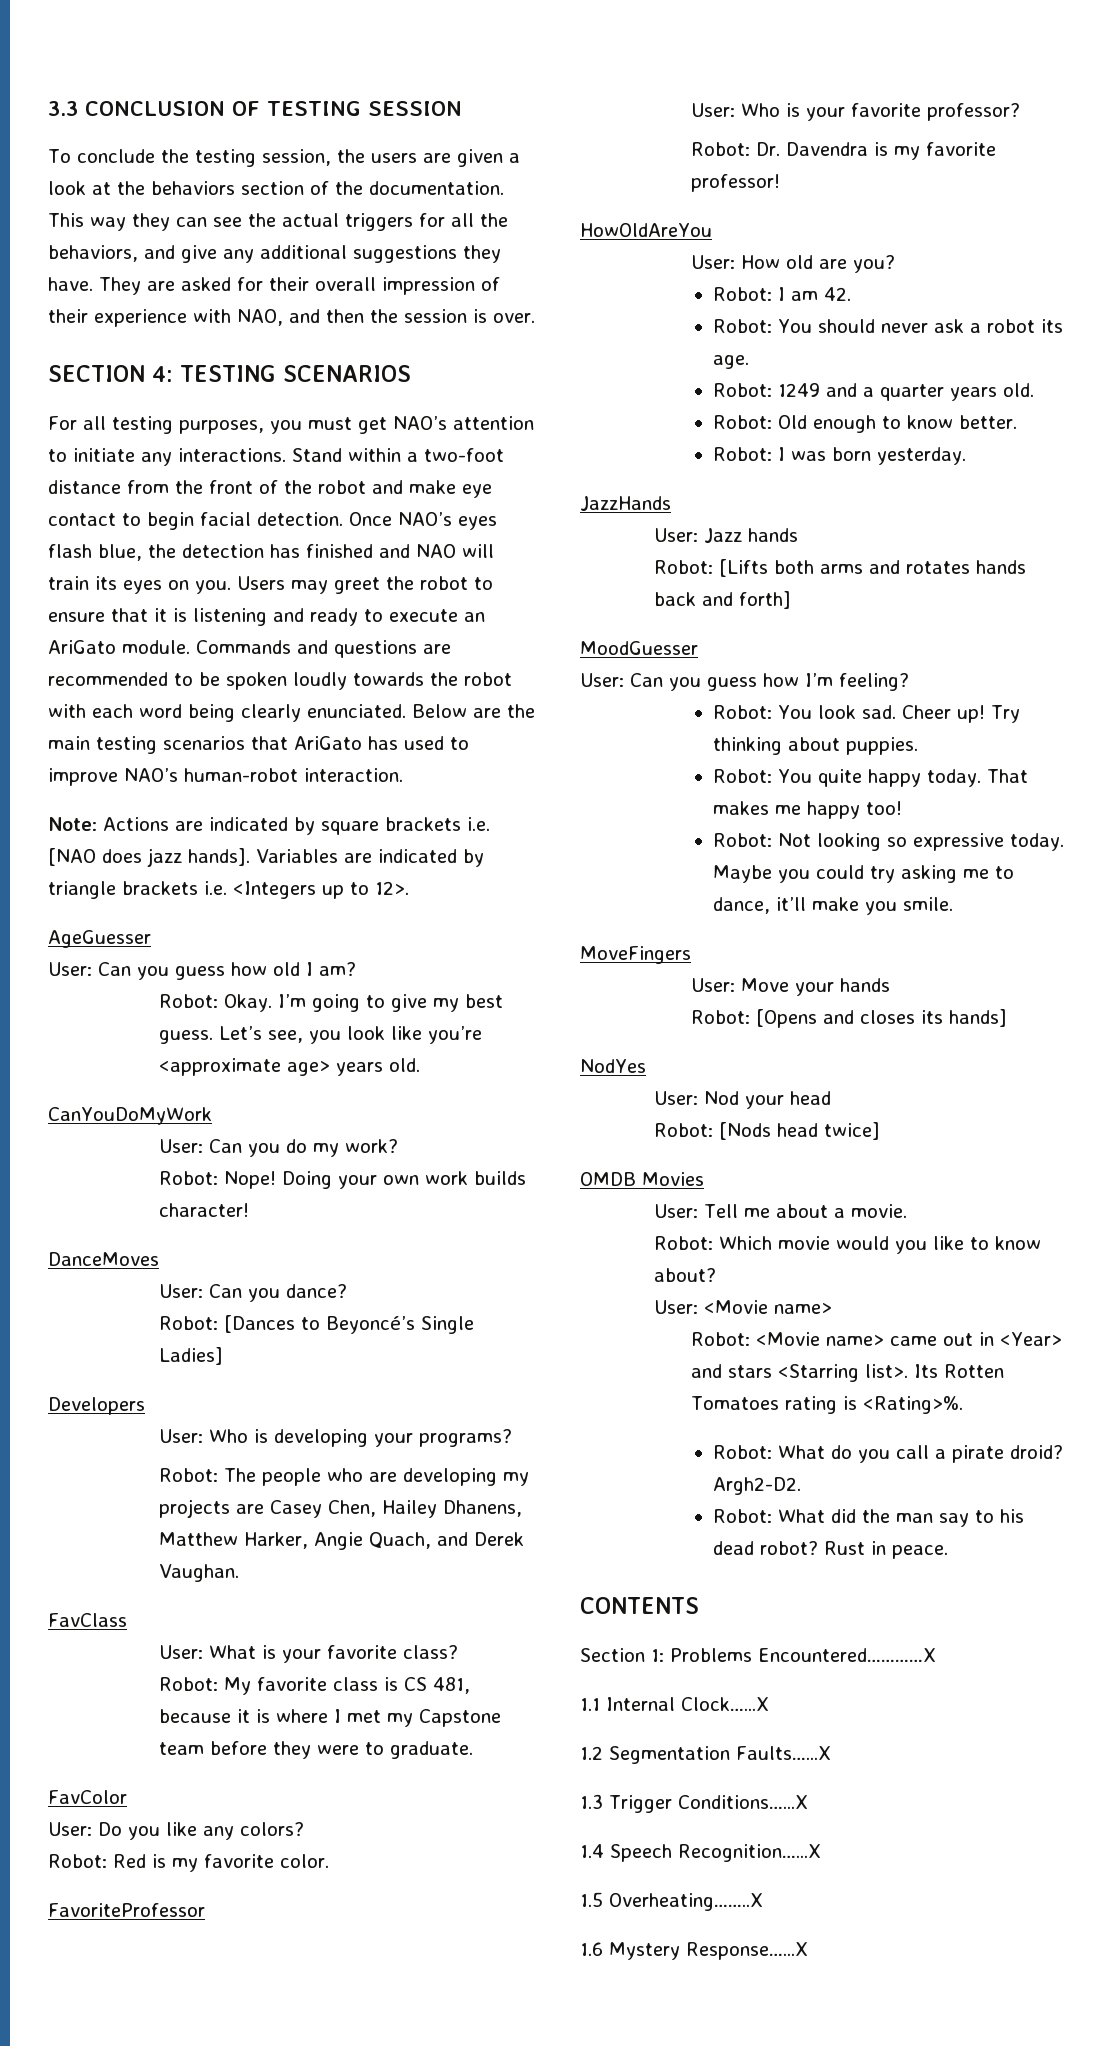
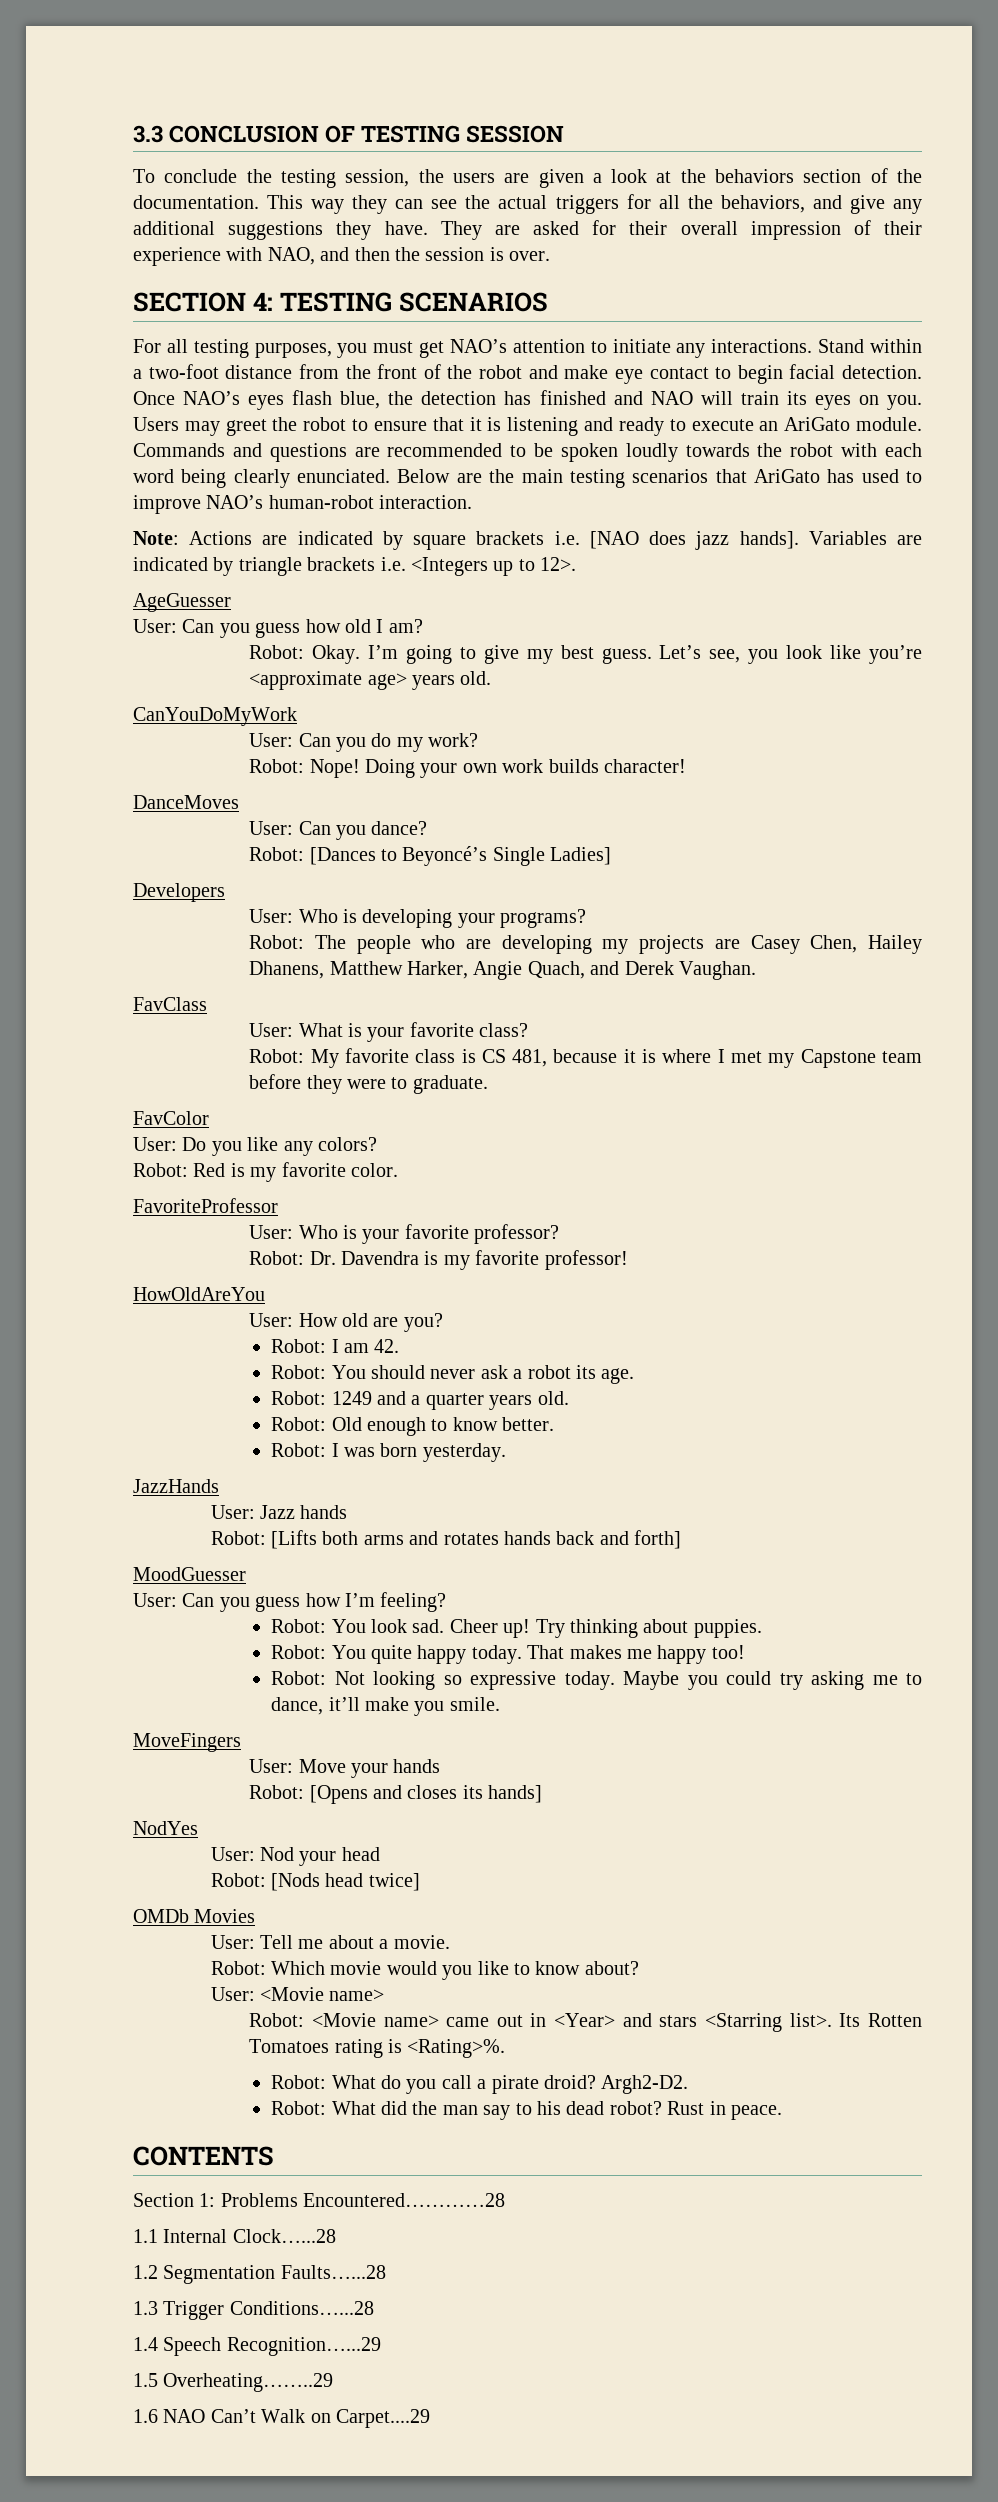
- OMDB Movies
+ OMDb Movies
- Section 1: Problems Encountered…………X
+ Section 1: Problems Encountered…………28
- 1.1 Internal Clock…...X
+ 1.1 Internal Clock…...28
- 1.2 Segmentation Faults…...X
+ 1.2 Segmentation Faults…...28
- 1.3 Trigger Conditions…...X
+ 1.3 Trigger Conditions…...28
- 1.4 Speech Recognition…...X
+ 1.4 Speech Recognition…...29
- 1.5 Overheating……..X
+ 1.5 Overheating……..29
- 1.6 Mystery Response…...X
+ 1.6 NAO Can’t Walk on Carpet....29

